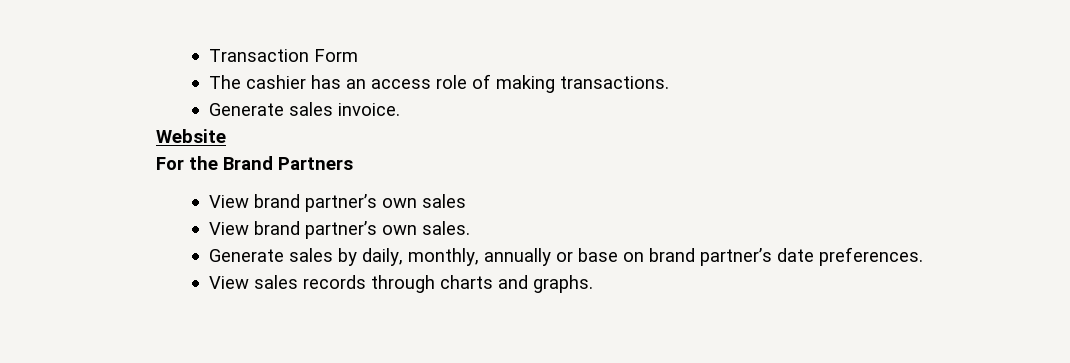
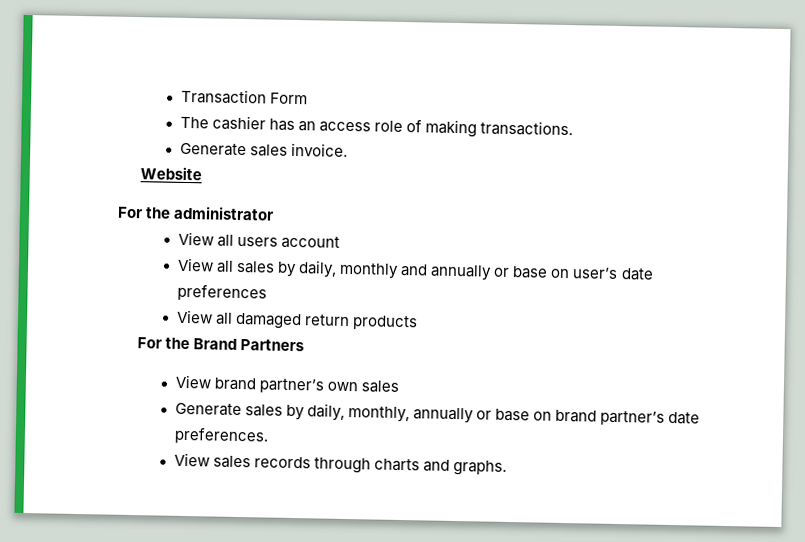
+ For the administrator
+ View all users account
+ View all sales by daily, monthly and annually or base on user’s date preferences
+ View all damaged return products
- View brand partner’s own sales.

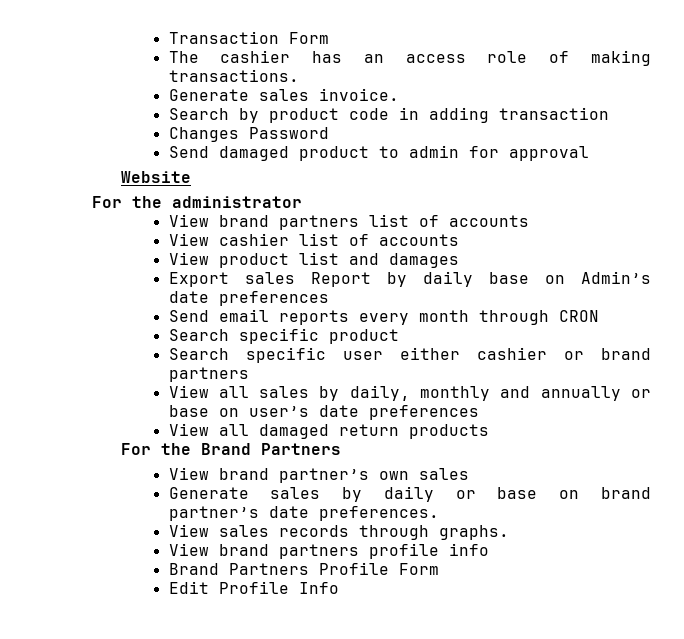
+ Search by product code in adding transaction
+ Changes Password
+ Send damaged product to admin for approval
- View all users account
+ View brand partners list of accounts
+ View cashier list of accounts
+ View product list and damages
+ Export sales Report by daily base on Admin’s date preferences
+ Send email reports every month through CRON
+ Search specific product
+ Search specific user either cashier or brand partners
- Generate sales by daily, monthly, annually or base on brand partner’s date preferences.
+ Generate sales by daily or base on brand partner’s date preferences.
- View sales records through charts and graphs.
+ View sales records through graphs.
+ View brand partners profile info
+ Brand Partners Profile Form
+ Edit Profile Info

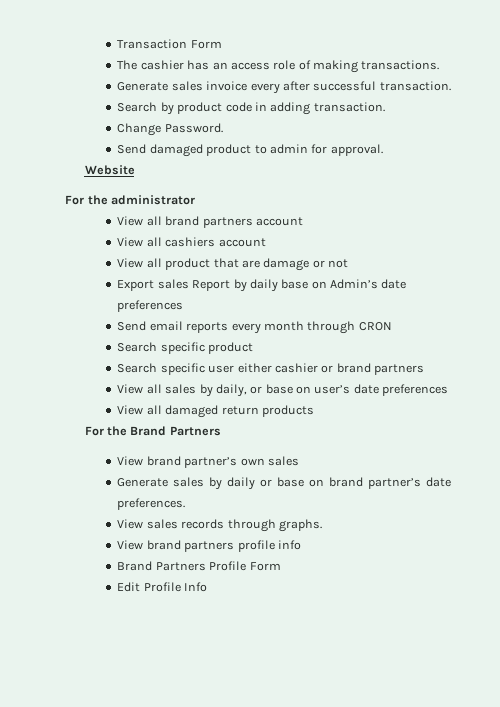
- Generate sales invoice.
+ Generate sales invoice every after successful transaction.
- Search by product code in adding transaction
- Changes Password
+ Search by product code in adding transaction.
+ Change Password.
- Send damaged product to admin for approval
+ Send damaged product to admin for approval.
- View brand partners list of accounts
- View cashier list of accounts
- View product list and damages
+ View all brand partners account
+ View all cashiers account
+ View all product that are damage or not
- View all sales by daily, monthly and annually or base on user’s date preferences
+ View all sales by daily, or base on user’s date preferences

